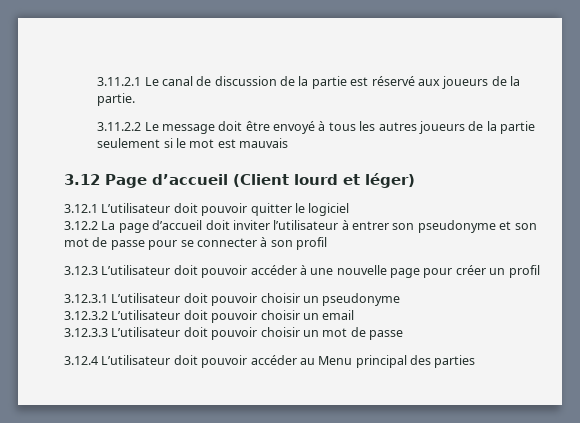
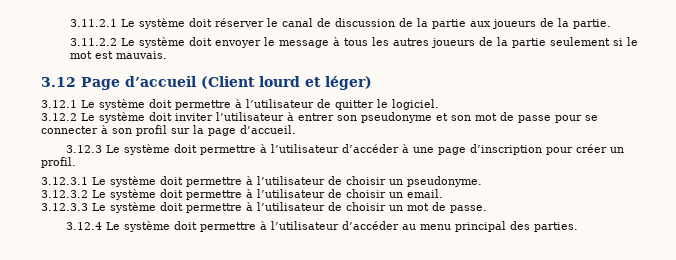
- 3.11.2.1 Le canal de discussion de la partie est réservé aux joueurs de la partie.
+ 3.11.2.1 Le système doit réserver le canal de discussion de la partie aux joueurs de la partie.
- 3.11.2.2 Le message doit être envoyé à tous les autres joueurs de la partie seulement si le mot est mauvais
+ 3.11.2.2 Le système doit envoyer le message à tous les autres joueurs de la partie seulement si le mot est mauvais.
- 3.12.1 L’utilisateur doit pouvoir quitter le logiciel
+ 3.12.1 Le système doit permettre à l’utilisateur de quitter le logiciel.
- 3.12.2 La page d’accueil doit inviter l’utilisateur à entrer son pseudonyme et son mot de passe pour se connecter à son profil
- 3.12.3 L’utilisateur doit pouvoir accéder à une nouvelle page pour créer un profil
+ 3.12.2 Le système doit inviter l’utilisateur à entrer son pseudonyme et son mot de passe pour se connecter à son profil sur la page d’accueil.
+ 3.12.3 Le système doit permettre à l’utilisateur d’accéder à une page d’inscription pour créer un profil.
- 3.12.3.1 L’utilisateur doit pouvoir choisir un pseudonyme
+ 3.12.3.1 Le système doit permettre à l’utilisateur de choisir un pseudonyme.
- 3.12.3.2 L’utilisateur doit pouvoir choisir un email
+ 3.12.3.2 Le système doit permettre à l’utilisateur de choisir un email.
- 3.12.3.3 L’utilisateur doit pouvoir choisir un mot de passe
+ 3.12.3.3 Le système doit permettre à l’utilisateur de choisir un mot de passe.
- 3.12.4 L’utilisateur doit pouvoir accéder au Menu principal des parties
+ 3.12.4 Le système doit permettre à l’utilisateur d’accéder au menu principal des parties.

